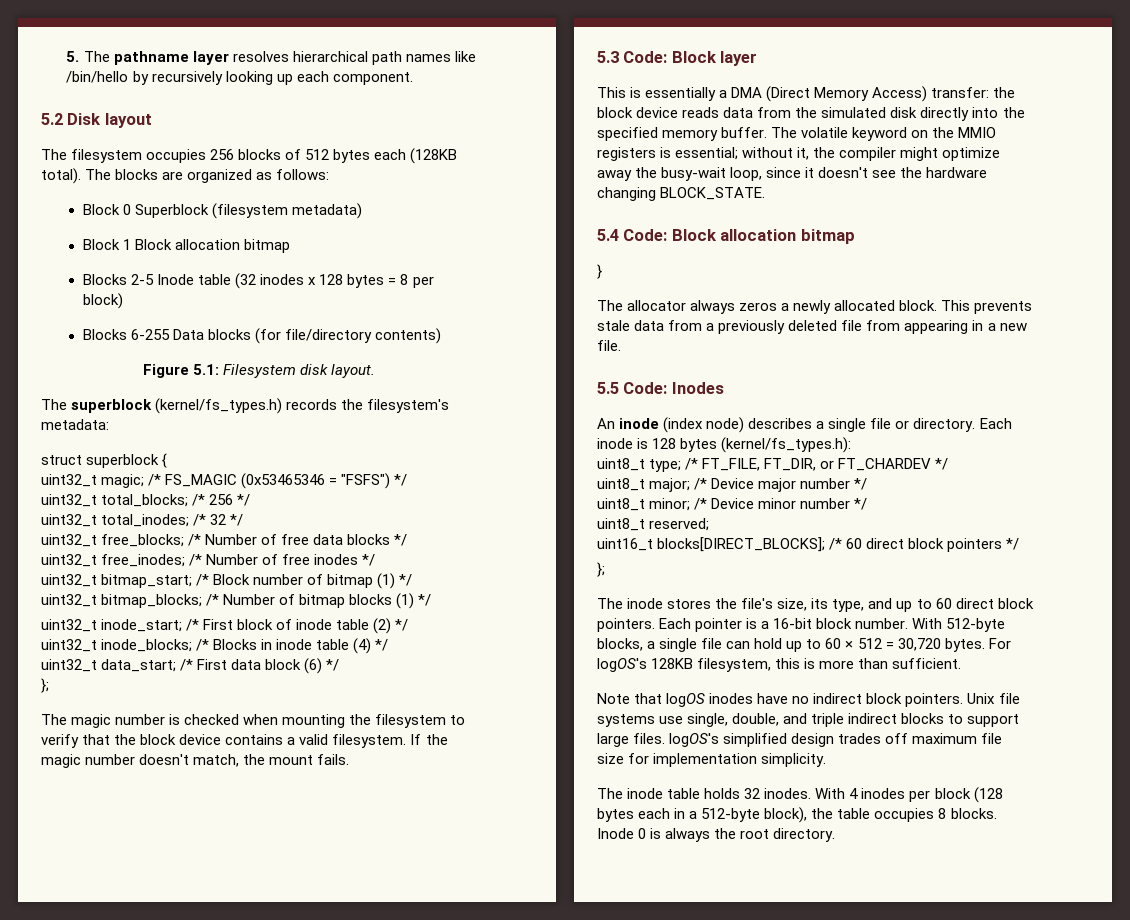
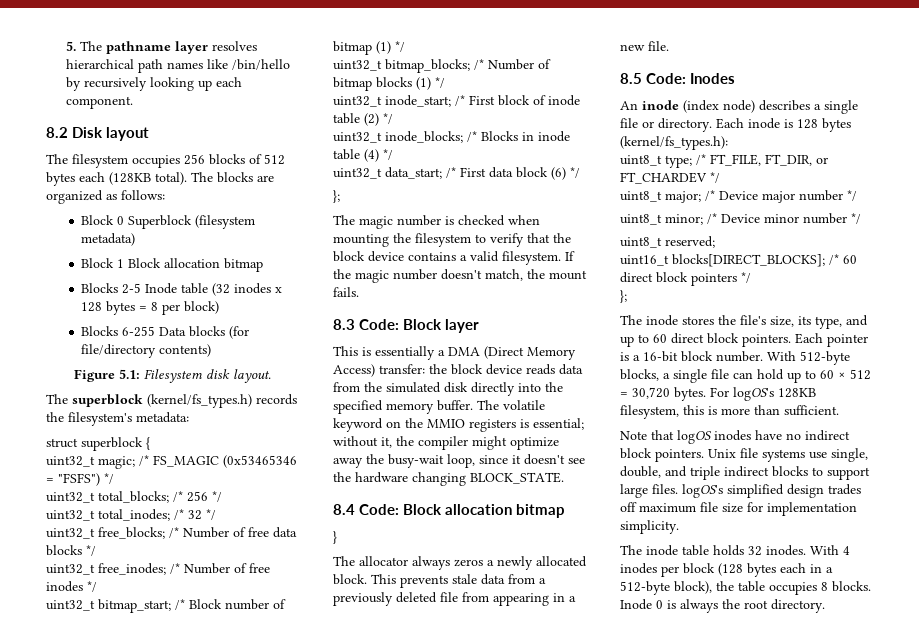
- 5.2 Disk layout
+ 8.2 Disk layout
- 5.3 Code: Block layer
+ 8.3 Code: Block layer
- 5.4 Code: Block allocation bitmap
+ 8.4 Code: Block allocation bitmap
- 5.5 Code: Inodes
+ 8.5 Code: Inodes

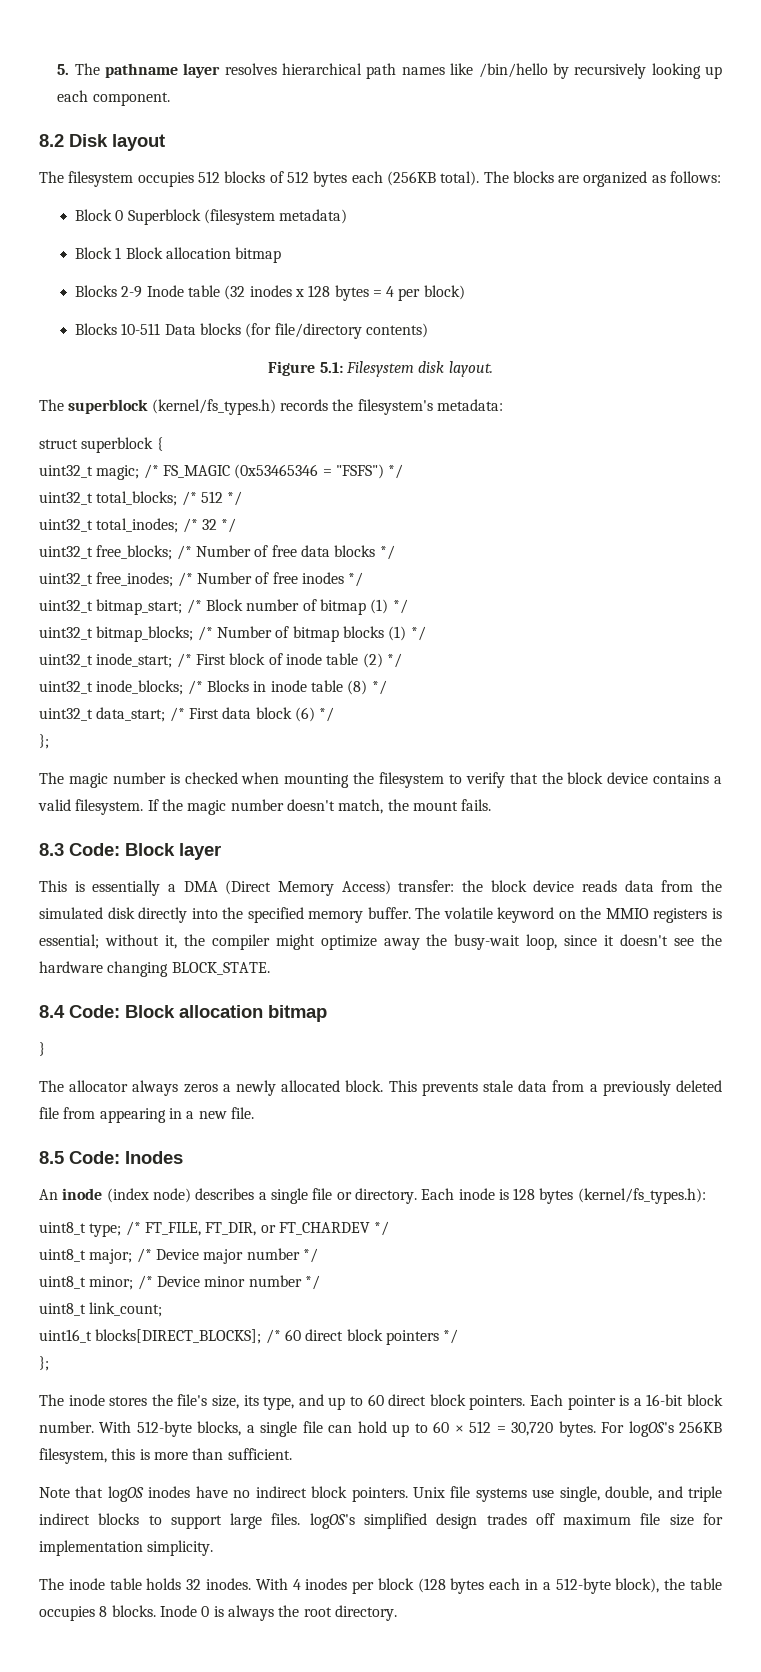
- The filesystem occupies 256 blocks of 512 bytes each (128KB total).
+ The filesystem occupies 512 blocks of 512 bytes each (256KB total).
- Blocks 2-5 Inode table (32 inodes x 128 bytes = 8 per block)
+ Blocks 2-9 Inode table (32 inodes x 128 bytes = 4 per block)
- Blocks 6-255 Data blocks (for file/directory contents)
+ Blocks 10-511 Data blocks (for file/directory contents)
- uint32_t total_blocks; /* 256 */
+ uint32_t total_blocks; /* 512 */
- uint32_t inode_blocks; /* Blocks in inode table (4) */
+ uint32_t inode_blocks; /* Blocks in inode table (8) */
- uint8_t reserved;
+ uint8_t link_count;
- For logOS's 128KB filesystem, this is more than sufficient.
+ For logOS's 256KB filesystem, this is more than sufficient.

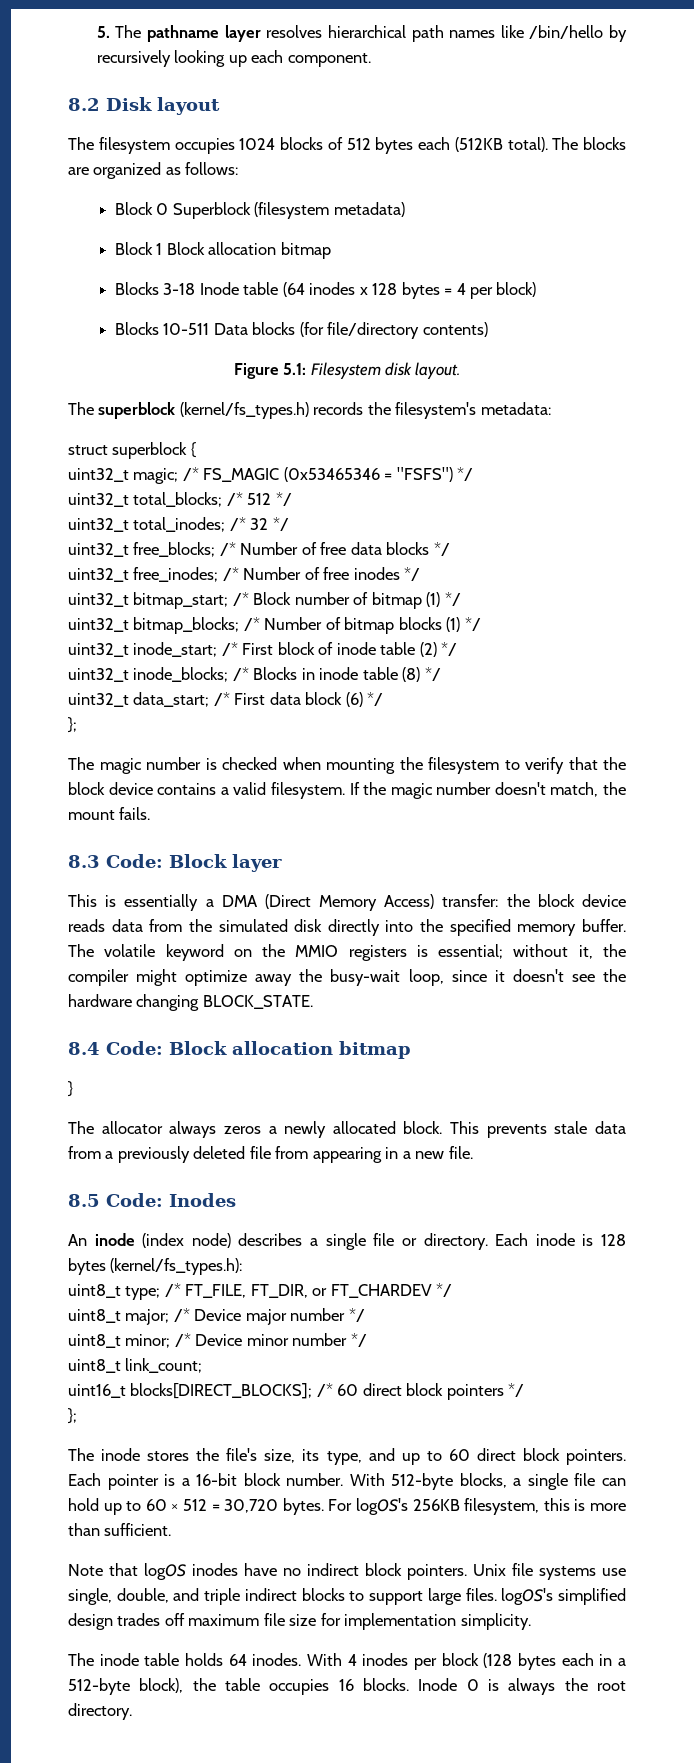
- The filesystem occupies 512 blocks of 512 bytes each (256KB total).
+ The filesystem occupies 1024 blocks of 512 bytes each (512KB total).
- Blocks 2-9 Inode table (32 inodes x 128 bytes = 4 per block)
+ Blocks 3-18 Inode table (64 inodes x 128 bytes = 4 per block)
- The inode table holds 32 inodes.
+ The inode table holds 64 inodes.
- With 4 inodes per block (128 bytes each in a 512-byte block), the table occupies 8 blocks.
+ With 4 inodes per block (128 bytes each in a 512-byte block), the table occupies 16 blocks.

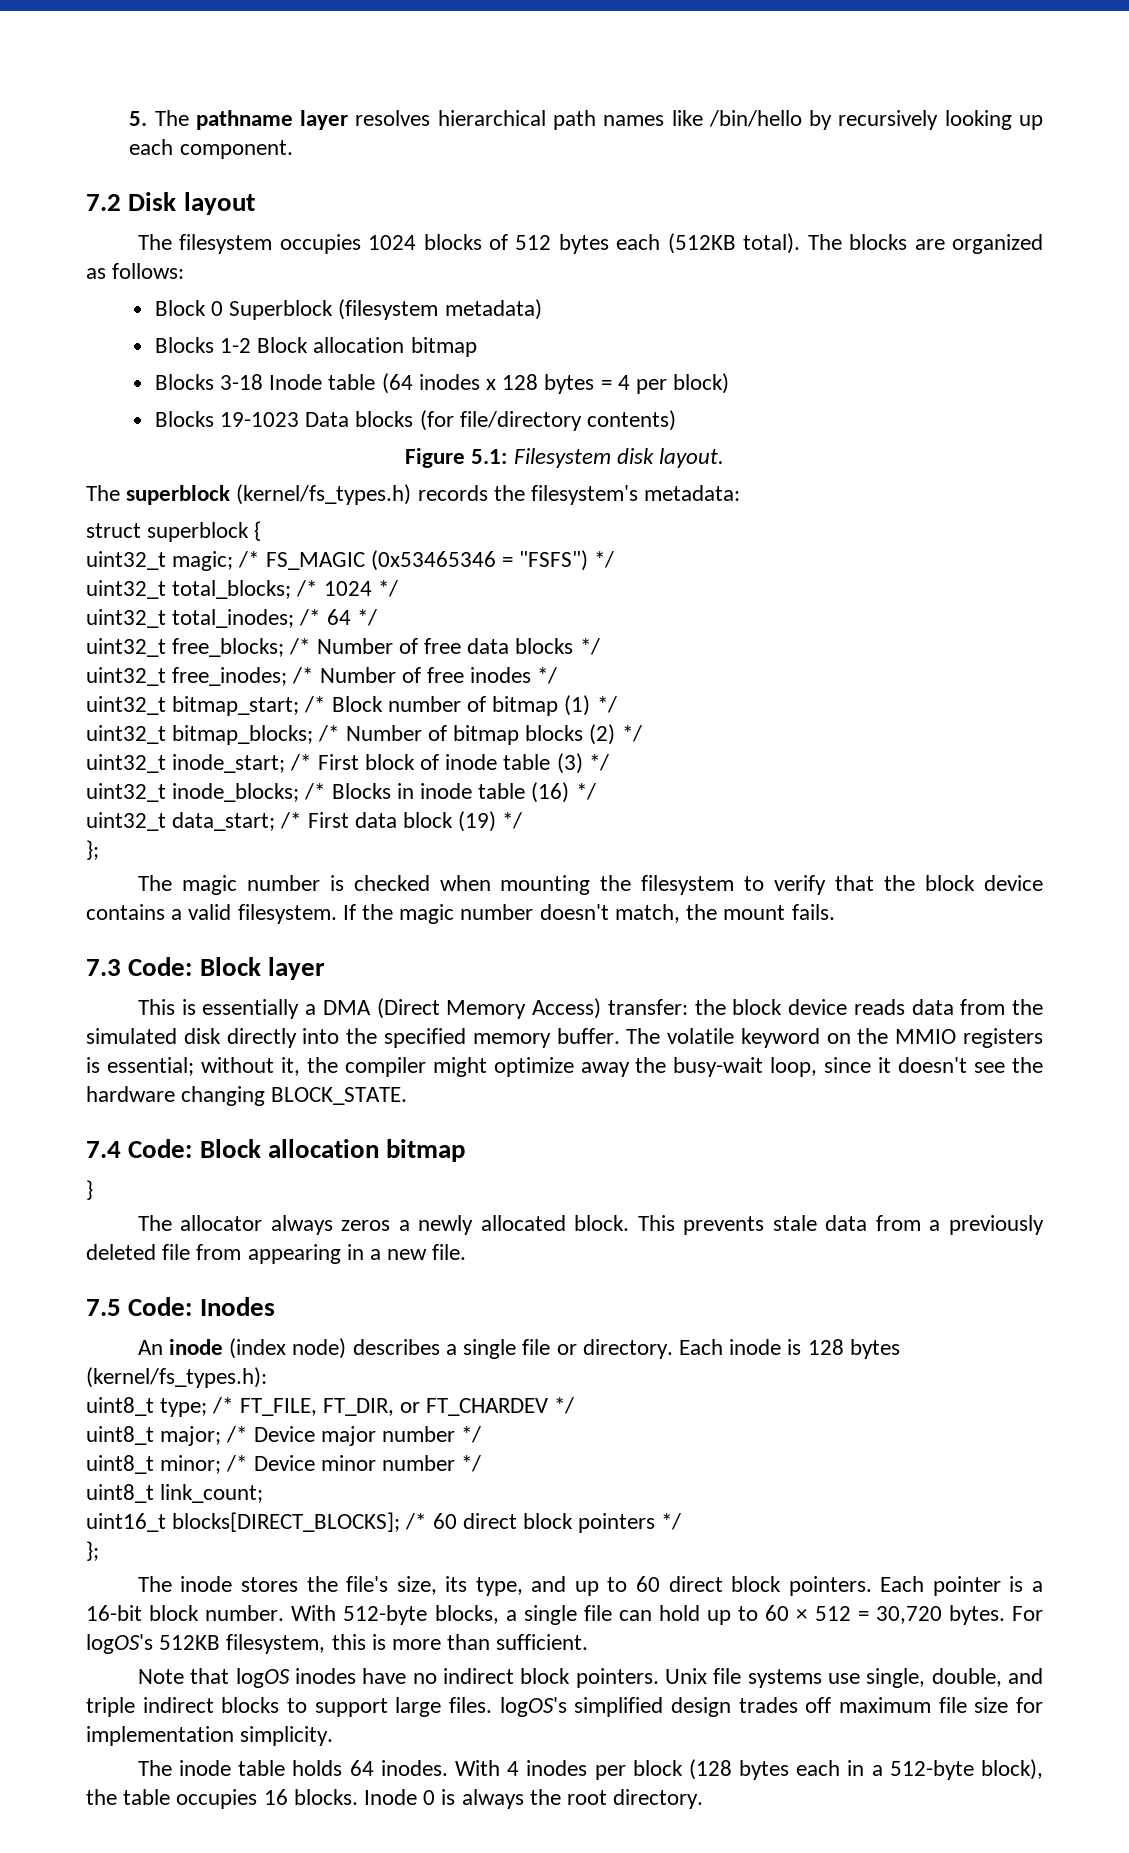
- 8.2 Disk layout
+ 7.2 Disk layout
- Block 1 Block allocation bitmap
+ Blocks 1-2 Block allocation bitmap
- Blocks 10-511 Data blocks (for file/directory contents)
+ Blocks 19-1023 Data blocks (for file/directory contents)
- uint32_t total_blocks; /* 512 */
+ uint32_t total_blocks; /* 1024 */
- uint32_t total_inodes; /* 32 */
+ uint32_t total_inodes; /* 64 */
- uint32_t bitmap_blocks; /* Number of bitmap blocks (1) */
+ uint32_t bitmap_blocks; /* Number of bitmap blocks (2) */
- uint32_t inode_start; /* First block of inode table (2) */
+ uint32_t inode_start; /* First block of inode table (3) */
- uint32_t inode_blocks; /* Blocks in inode table (8) */
+ uint32_t inode_blocks; /* Blocks in inode table (16) */
- uint32_t data_start; /* First data block (6) */
+ uint32_t data_start; /* First data block (19) */
- 8.3 Code: Block layer
+ 7.3 Code: Block layer
- 8.4 Code: Block allocation bitmap
+ 7.4 Code: Block allocation bitmap
- 8.5 Code: Inodes
+ 7.5 Code: Inodes
- For logOS's 256KB filesystem, this is more than sufficient.
+ For logOS's 512KB filesystem, this is more than sufficient.

